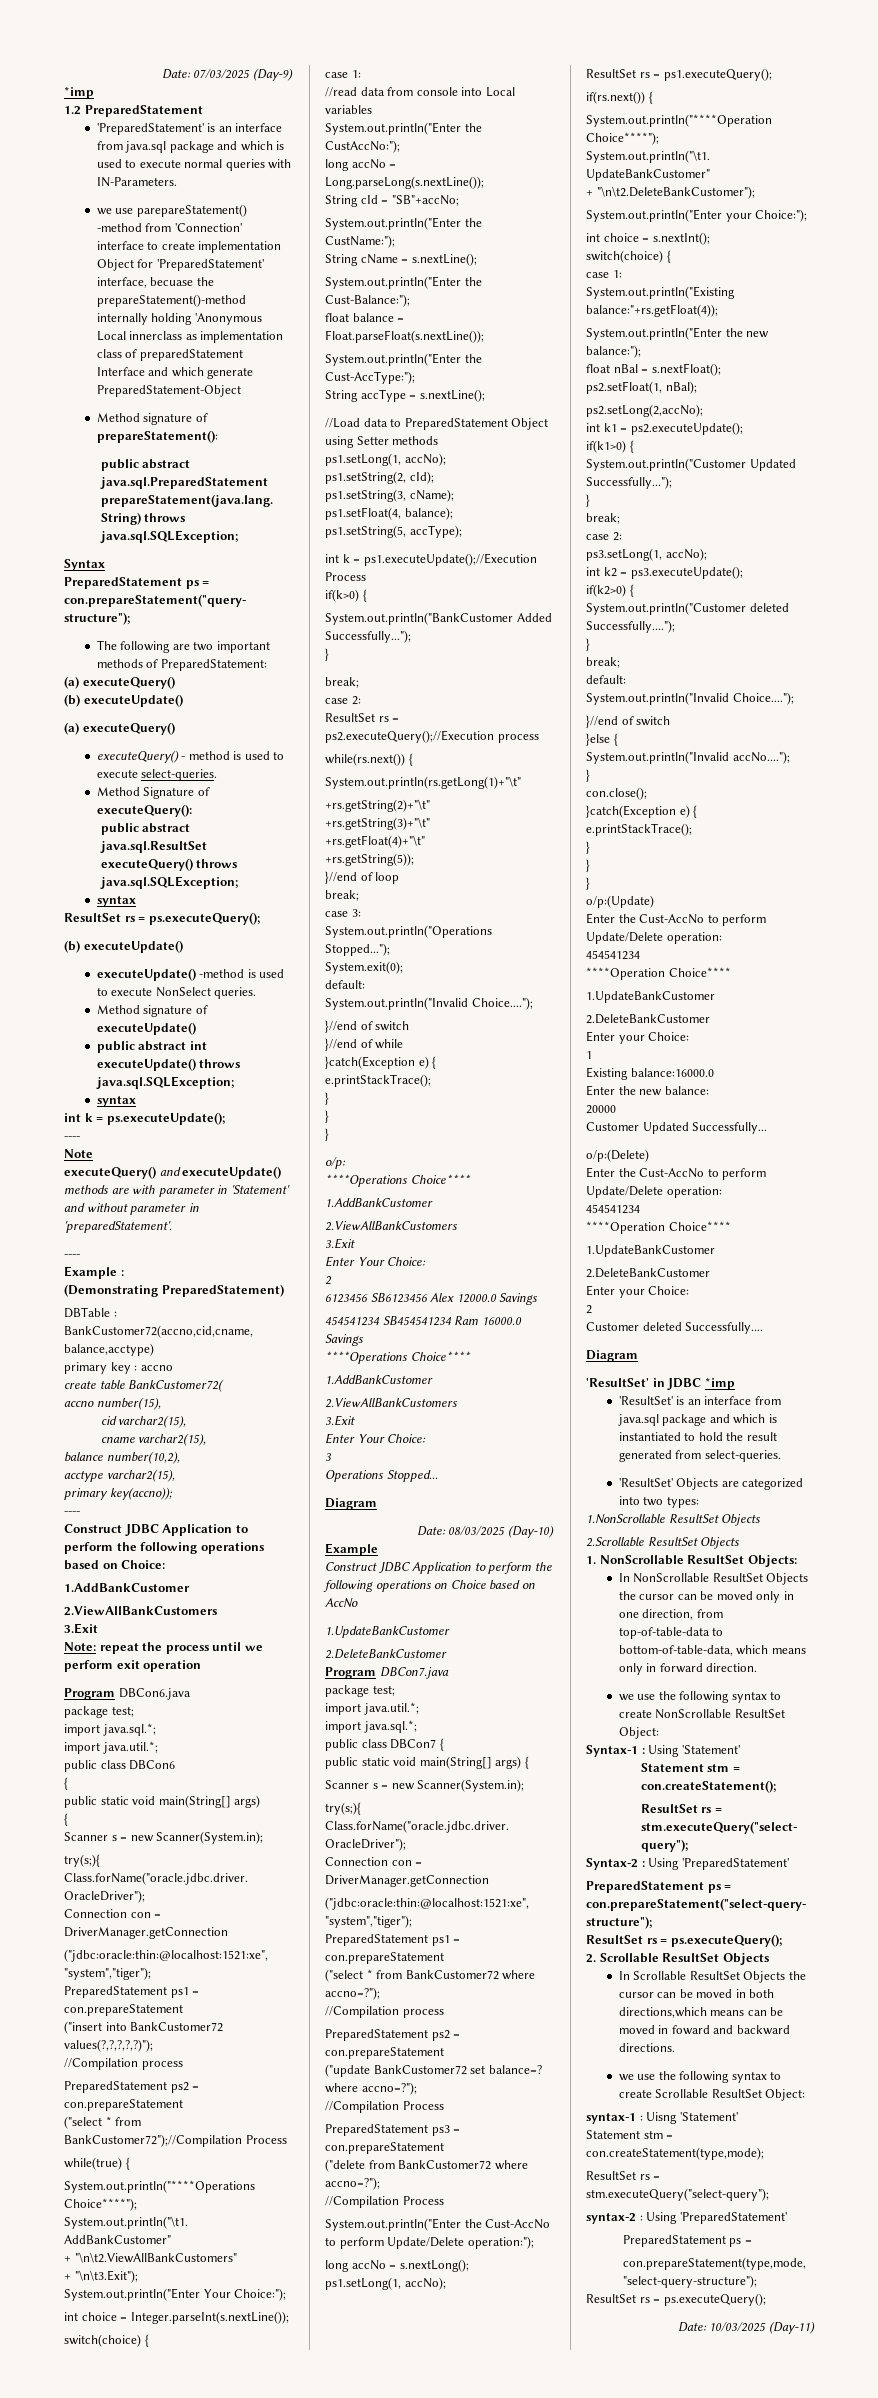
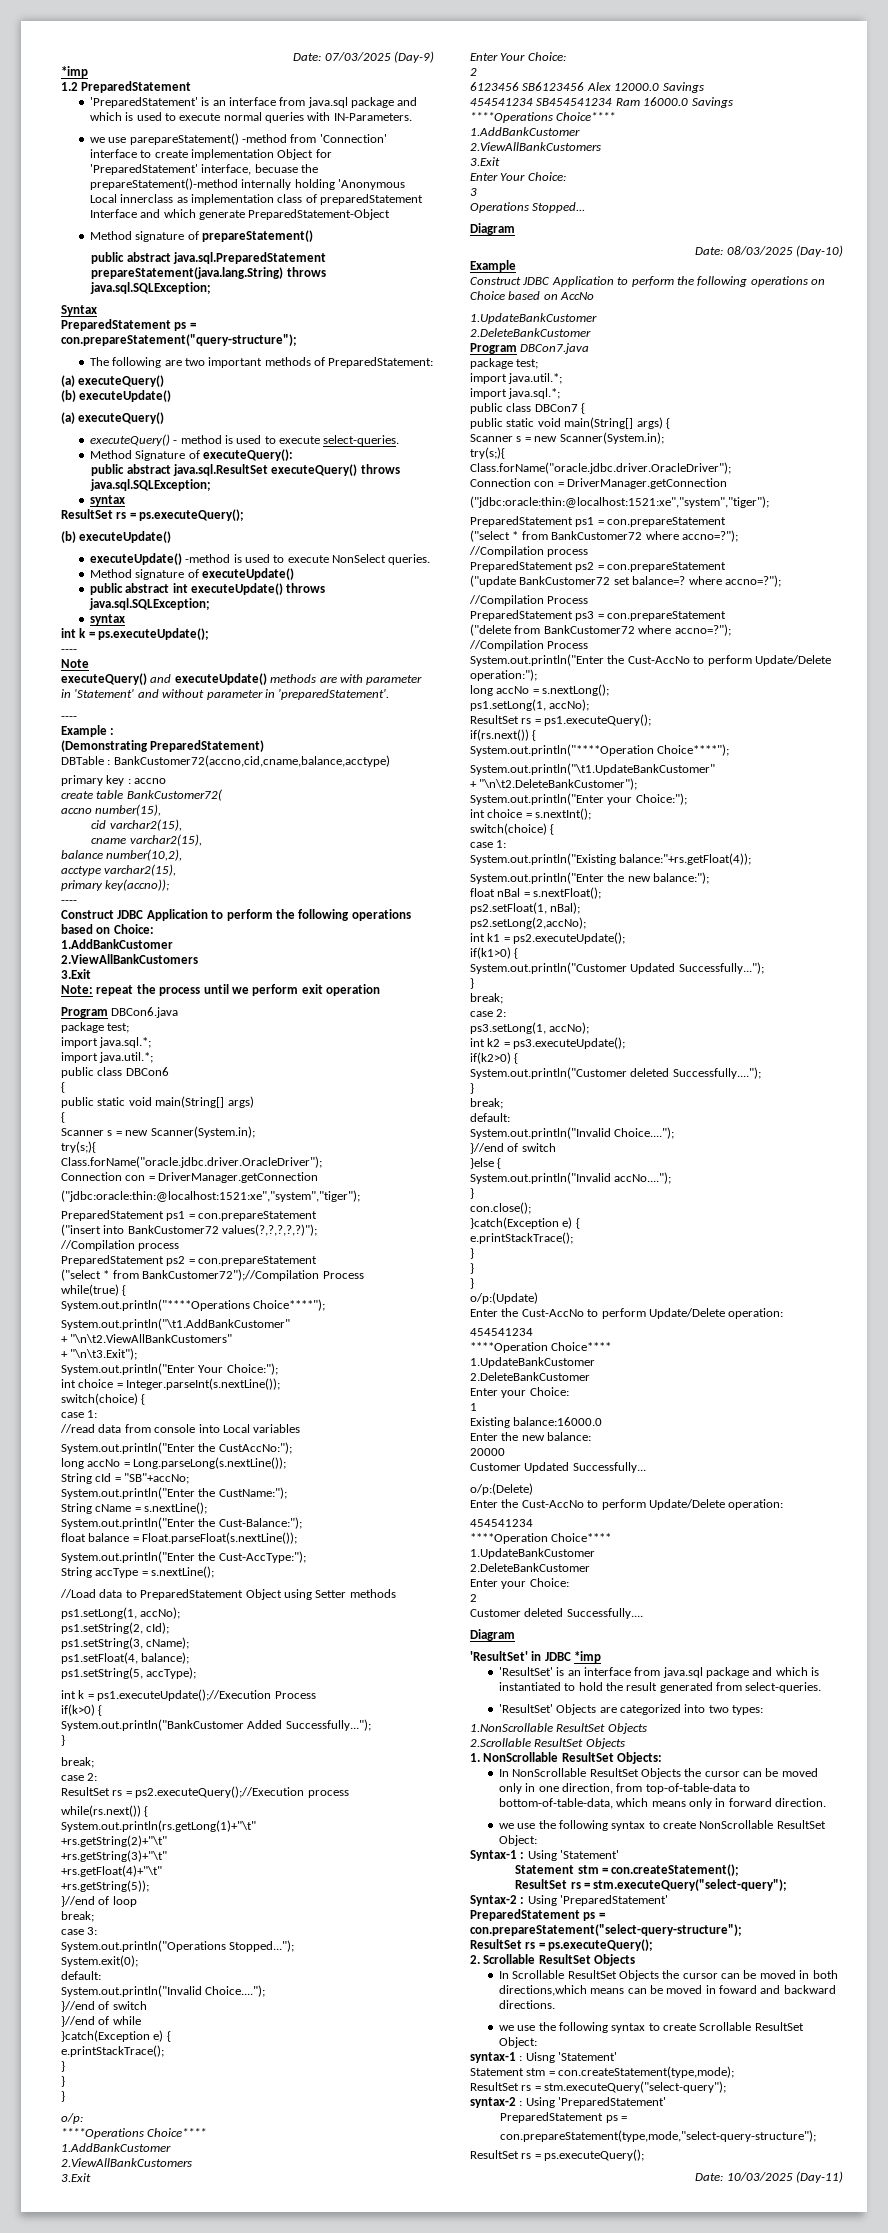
- Method signature of prepareStatement():
+ Method signature of prepareStatement()

